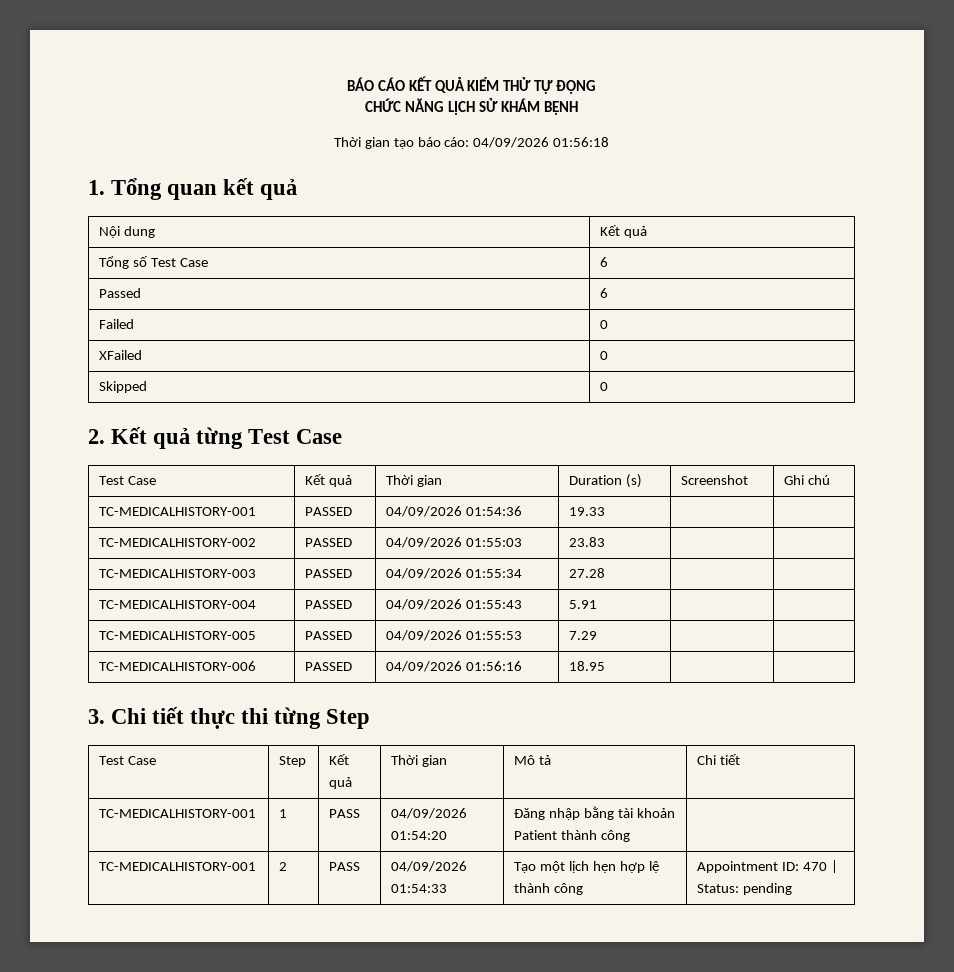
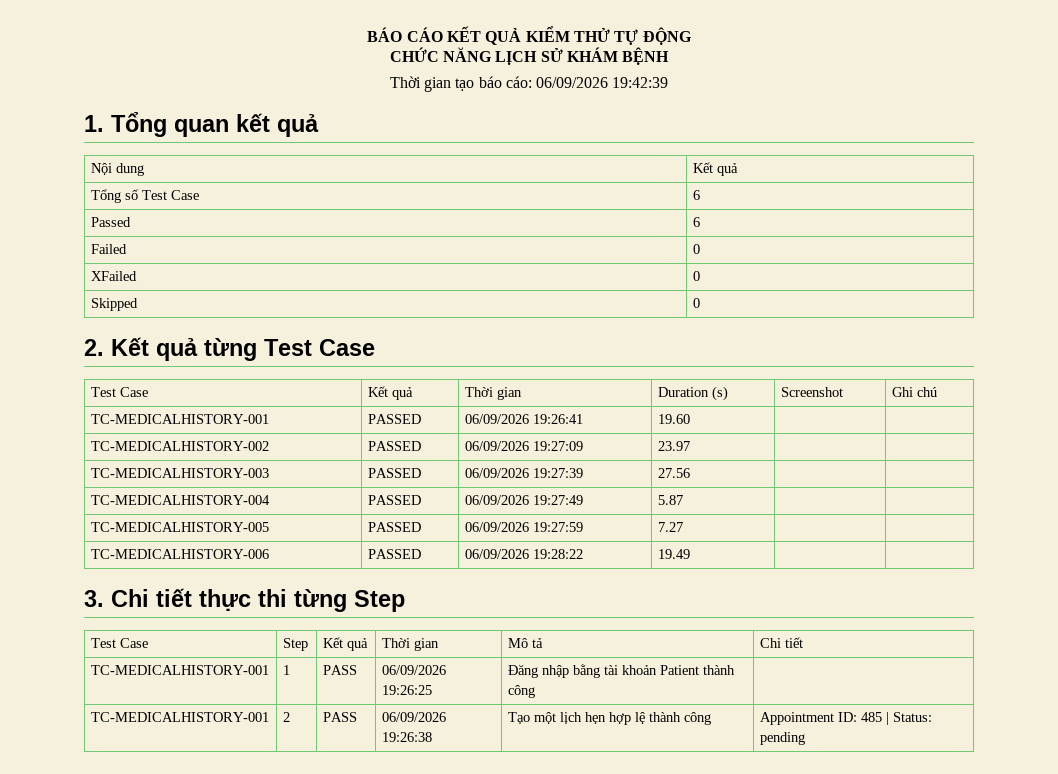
- Thời gian tạo báo cáo: 04/09/2026 01:56:18
+ Thời gian tạo báo cáo: 06/09/2026 19:42:39
- TC-MEDICALHISTORY-001 | PASSED | 04/09/2026 01:54:36 | 19.33 | |
+ TC-MEDICALHISTORY-001 | PASSED | 06/09/2026 19:26:41 | 19.60 | |
- TC-MEDICALHISTORY-002 | PASSED | 04/09/2026 01:55:03 | 23.83 | |
+ TC-MEDICALHISTORY-002 | PASSED | 06/09/2026 19:27:09 | 23.97 | |
- TC-MEDICALHISTORY-003 | PASSED | 04/09/2026 01:55:34 | 27.28 | |
+ TC-MEDICALHISTORY-003 | PASSED | 06/09/2026 19:27:39 | 27.56 | |
- TC-MEDICALHISTORY-004 | PASSED | 04/09/2026 01:55:43 | 5.91 | |
+ TC-MEDICALHISTORY-004 | PASSED | 06/09/2026 19:27:49 | 5.87 | |
- TC-MEDICALHISTORY-005 | PASSED | 04/09/2026 01:55:53 | 7.29 | |
+ TC-MEDICALHISTORY-005 | PASSED | 06/09/2026 19:27:59 | 7.27 | |
- TC-MEDICALHISTORY-006 | PASSED | 04/09/2026 01:56:16 | 18.95 | |
+ TC-MEDICALHISTORY-006 | PASSED | 06/09/2026 19:28:22 | 19.49 | |
- TC-MEDICALHISTORY-001 | 1 | PASS | 04/09/2026 01:54:20 | Đăng nhập bằng tài khoản Patient thành công |
+ TC-MEDICALHISTORY-001 | 1 | PASS | 06/09/2026 19:26:25 | Đăng nhập bằng tài khoản Patient thành công |
- TC-MEDICALHISTORY-001 | 2 | PASS | 04/09/2026 01:54:33 | Tạo một lịch hẹn hợp lệ thành công | Appointment ID: 470 | Status: pending
+ TC-MEDICALHISTORY-001 | 2 | PASS | 06/09/2026 19:26:38 | Tạo một lịch hẹn hợp lệ thành công | Appointment ID: 485 | Status: pending

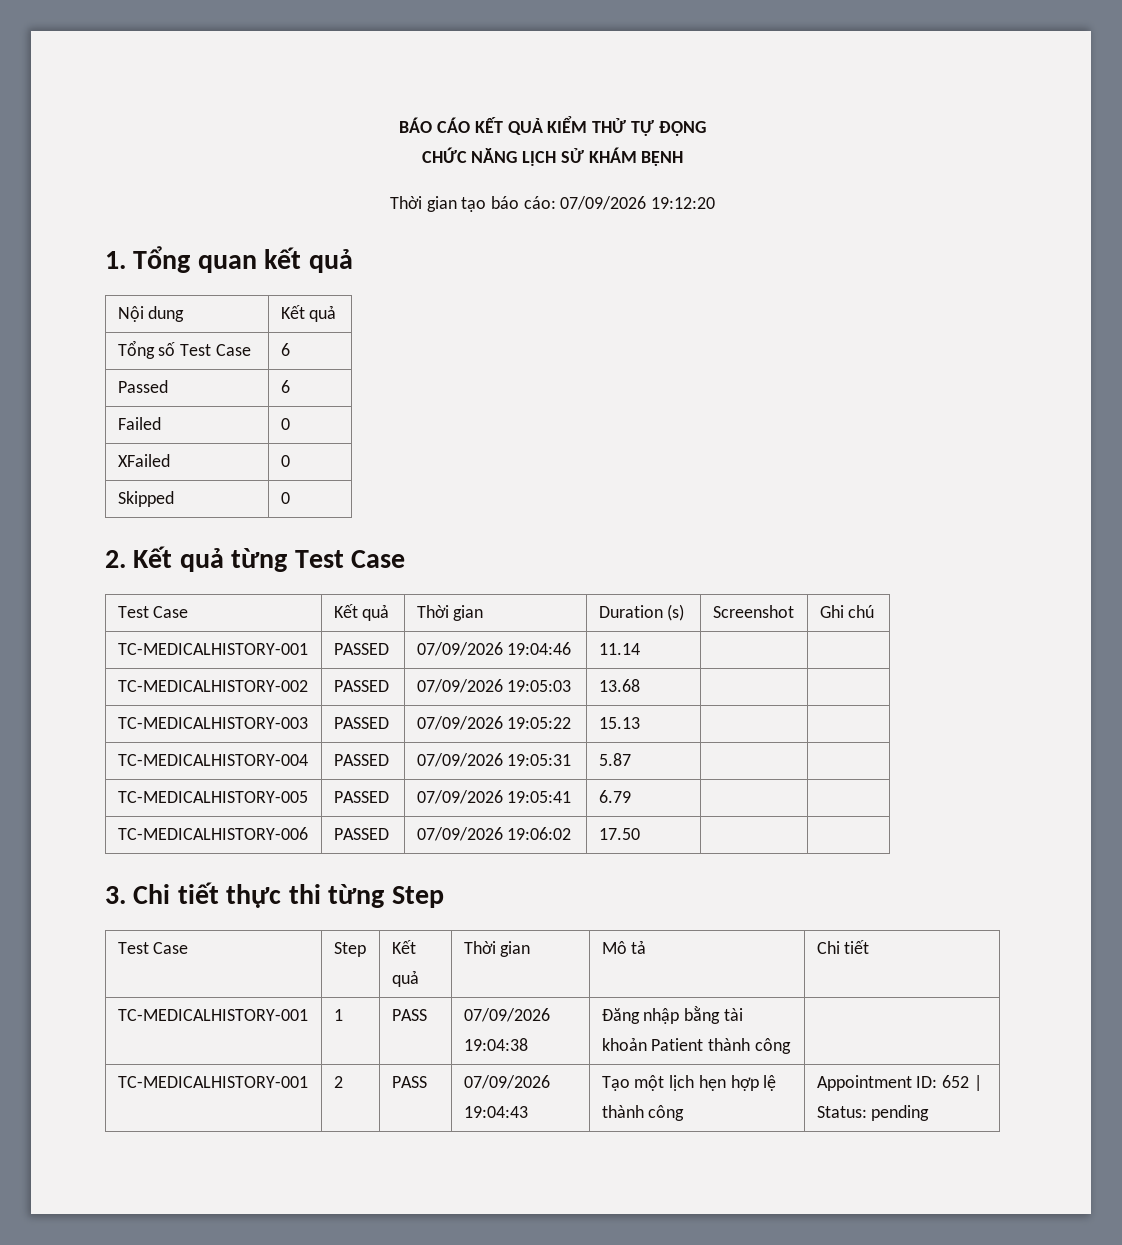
- Thời gian tạo báo cáo: 06/09/2026 19:42:39
+ Thời gian tạo báo cáo: 07/09/2026 19:12:20
- TC-MEDICALHISTORY-001 | PASSED | 06/09/2026 19:26:41 | 19.60 | |
+ TC-MEDICALHISTORY-001 | PASSED | 07/09/2026 19:04:46 | 11.14 | |
- TC-MEDICALHISTORY-002 | PASSED | 06/09/2026 19:27:09 | 23.97 | |
+ TC-MEDICALHISTORY-002 | PASSED | 07/09/2026 19:05:03 | 13.68 | |
- TC-MEDICALHISTORY-003 | PASSED | 06/09/2026 19:27:39 | 27.56 | |
+ TC-MEDICALHISTORY-003 | PASSED | 07/09/2026 19:05:22 | 15.13 | |
- TC-MEDICALHISTORY-004 | PASSED | 06/09/2026 19:27:49 | 5.87 | |
+ TC-MEDICALHISTORY-004 | PASSED | 07/09/2026 19:05:31 | 5.87 | |
- TC-MEDICALHISTORY-005 | PASSED | 06/09/2026 19:27:59 | 7.27 | |
+ TC-MEDICALHISTORY-005 | PASSED | 07/09/2026 19:05:41 | 6.79 | |
- TC-MEDICALHISTORY-006 | PASSED | 06/09/2026 19:28:22 | 19.49 | |
+ TC-MEDICALHISTORY-006 | PASSED | 07/09/2026 19:06:02 | 17.50 | |
- TC-MEDICALHISTORY-001 | 1 | PASS | 06/09/2026 19:26:25 | Đăng nhập bằng tài khoản Patient thành công |
+ TC-MEDICALHISTORY-001 | 1 | PASS | 07/09/2026 19:04:38 | Đăng nhập bằng tài khoản Patient thành công |
- TC-MEDICALHISTORY-001 | 2 | PASS | 06/09/2026 19:26:38 | Tạo một lịch hẹn hợp lệ thành công | Appointment ID: 485 | Status: pending
+ TC-MEDICALHISTORY-001 | 2 | PASS | 07/09/2026 19:04:43 | Tạo một lịch hẹn hợp lệ thành công | Appointment ID: 652 | Status: pending

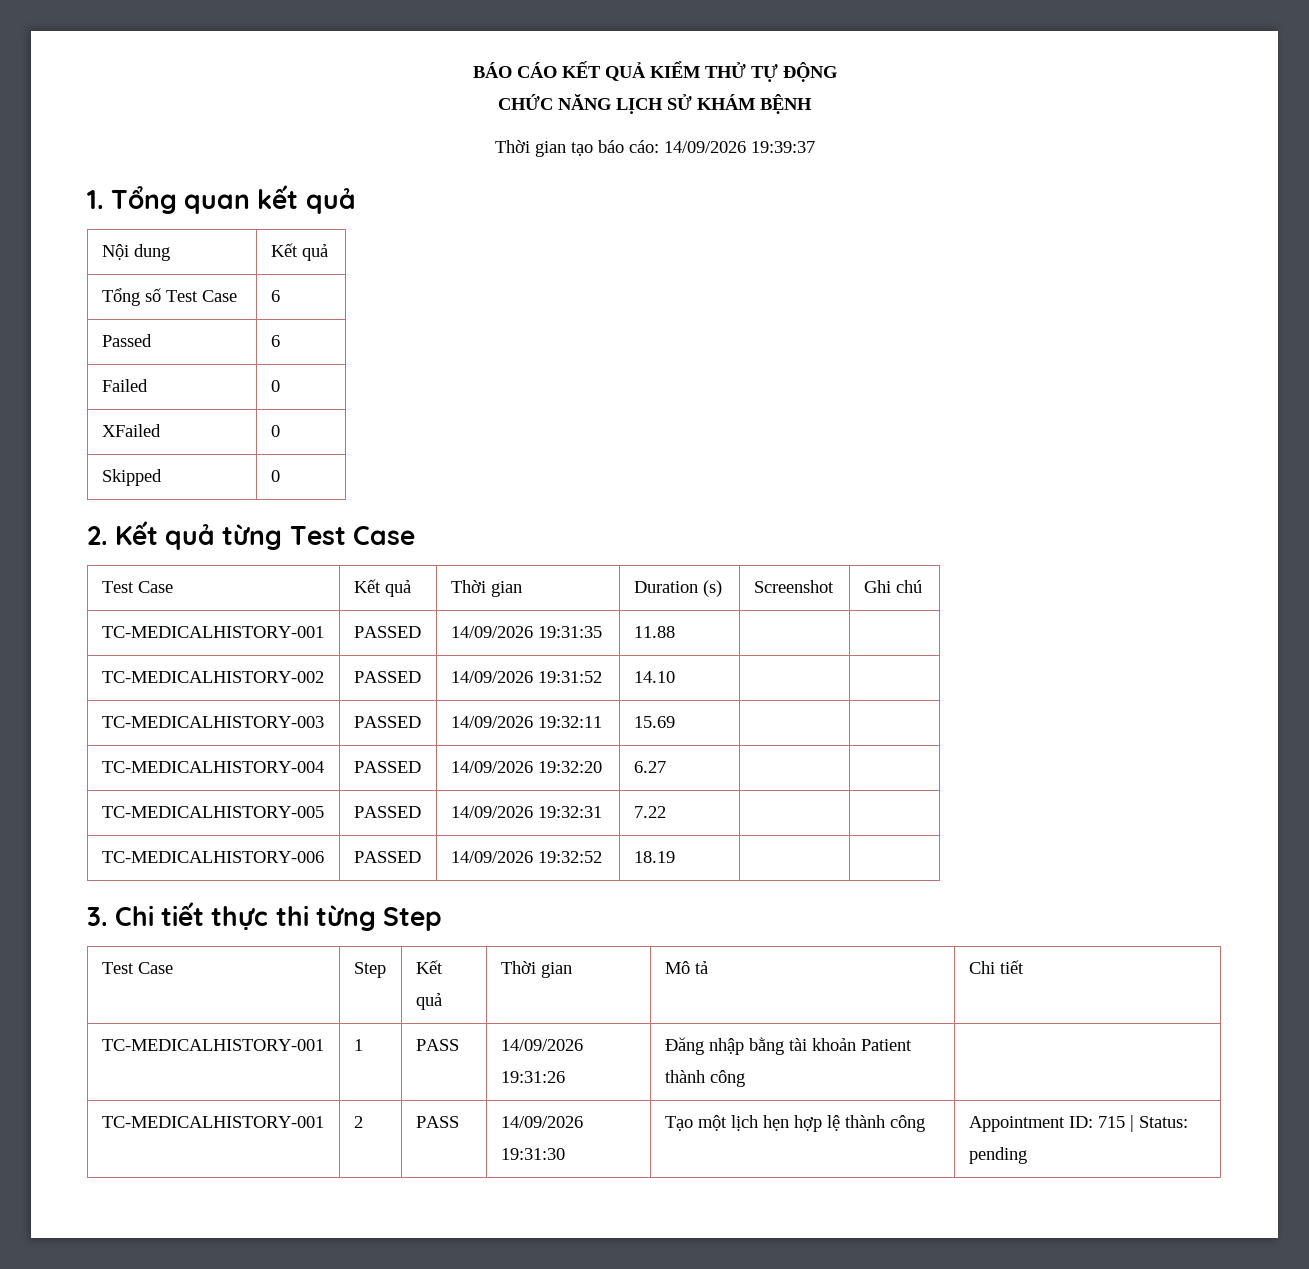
- Thời gian tạo báo cáo: 07/09/2026 19:12:20
+ Thời gian tạo báo cáo: 14/09/2026 19:39:37
- TC-MEDICALHISTORY-001 | PASSED | 07/09/2026 19:04:46 | 11.14 | |
+ TC-MEDICALHISTORY-001 | PASSED | 14/09/2026 19:31:35 | 11.88 | |
- TC-MEDICALHISTORY-002 | PASSED | 07/09/2026 19:05:03 | 13.68 | |
+ TC-MEDICALHISTORY-002 | PASSED | 14/09/2026 19:31:52 | 14.10 | |
- TC-MEDICALHISTORY-003 | PASSED | 07/09/2026 19:05:22 | 15.13 | |
+ TC-MEDICALHISTORY-003 | PASSED | 14/09/2026 19:32:11 | 15.69 | |
- TC-MEDICALHISTORY-004 | PASSED | 07/09/2026 19:05:31 | 5.87 | |
+ TC-MEDICALHISTORY-004 | PASSED | 14/09/2026 19:32:20 | 6.27 | |
- TC-MEDICALHISTORY-005 | PASSED | 07/09/2026 19:05:41 | 6.79 | |
+ TC-MEDICALHISTORY-005 | PASSED | 14/09/2026 19:32:31 | 7.22 | |
- TC-MEDICALHISTORY-006 | PASSED | 07/09/2026 19:06:02 | 17.50 | |
+ TC-MEDICALHISTORY-006 | PASSED | 14/09/2026 19:32:52 | 18.19 | |
- TC-MEDICALHISTORY-001 | 1 | PASS | 07/09/2026 19:04:38 | Đăng nhập bằng tài khoản Patient thành công |
+ TC-MEDICALHISTORY-001 | 1 | PASS | 14/09/2026 19:31:26 | Đăng nhập bằng tài khoản Patient thành công |
- TC-MEDICALHISTORY-001 | 2 | PASS | 07/09/2026 19:04:43 | Tạo một lịch hẹn hợp lệ thành công | Appointment ID: 652 | Status: pending
+ TC-MEDICALHISTORY-001 | 2 | PASS | 14/09/2026 19:31:30 | Tạo một lịch hẹn hợp lệ thành công | Appointment ID: 715 | Status: pending

